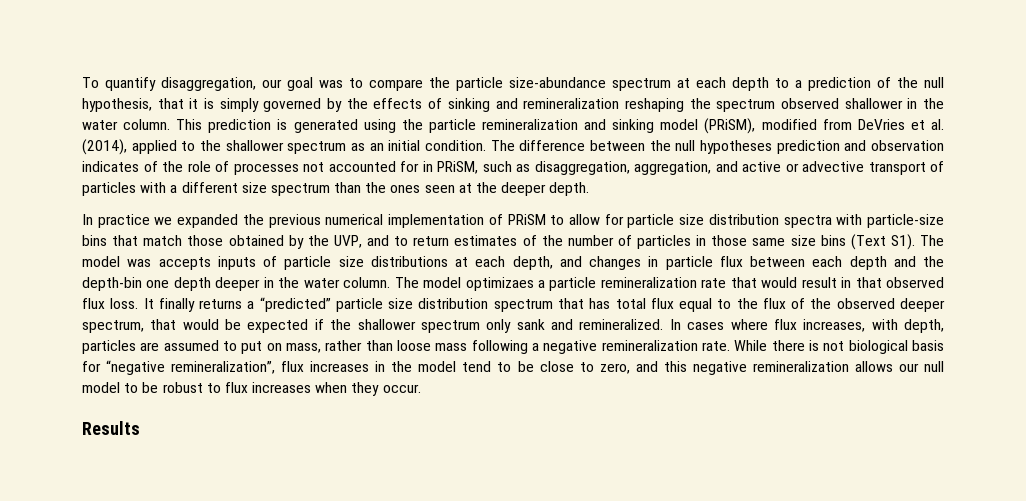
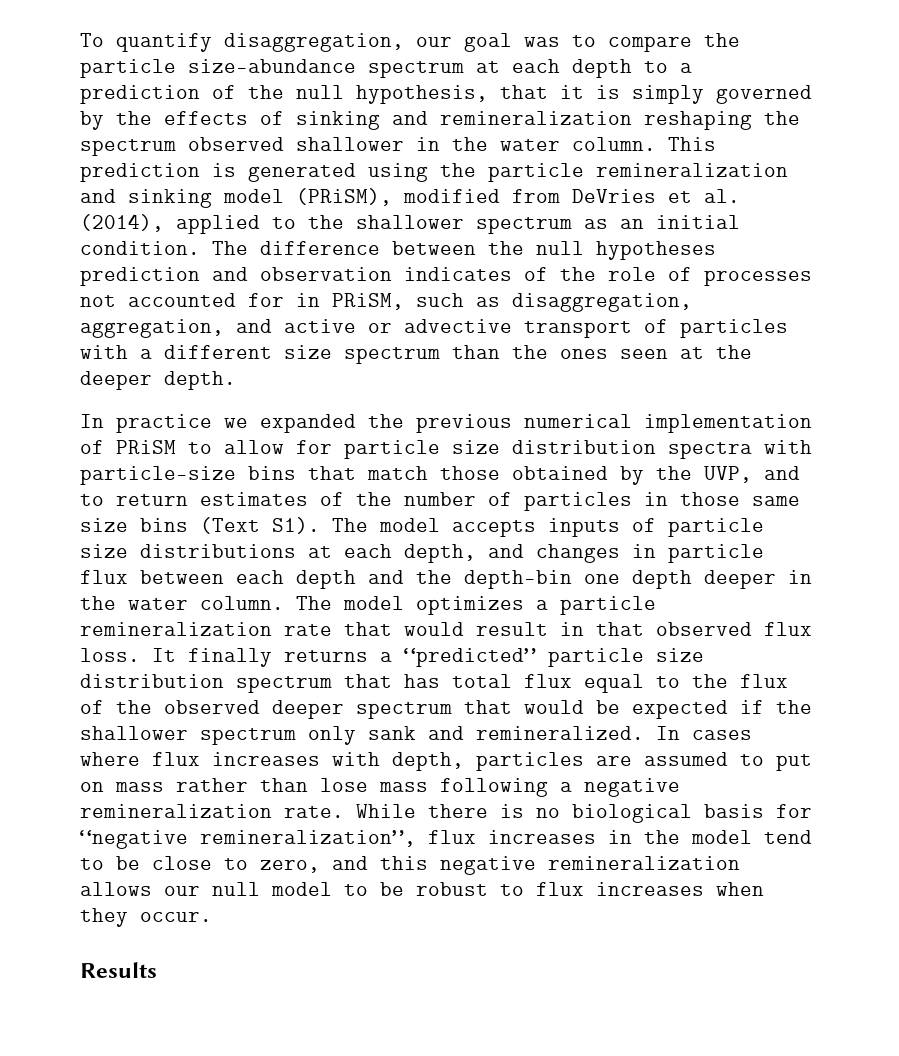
- In practice we expanded the previous numerical implementation of PRiSM to allow for particle size distribution spectra with particle-size bins that match those obtained by the UVP, and to return estimates of the number of particles in those same size bins (Text S1). The model was accepts inputs of particle size distributions at each depth, and changes in particle flux between each depth and the depth-bin one depth deeper in the water column.
+ In practice we expanded the previous numerical implementation of PRiSM to allow for particle size distribution spectra with particle-size bins that match those obtained by the UVP, and to return estimates of the number of particles in those same size bins (Text S1). The model accepts inputs of particle size distributions at each depth, and changes in particle flux between each depth and the depth-bin one depth deeper in the water column.
- The model optimizaes a particle remineralization rate that would result in that observed flux loss.
+ The model optimizes a particle remineralization rate that would result in that observed flux loss.
- It finally returns a “predicted” particle size distribution spectrum that has total flux equal to the flux of the observed deeper spectrum, that would be expected if the shallower spectrum only sank and remineralized.
+ It finally returns a “predicted” particle size distribution spectrum that has total flux equal to the flux of the observed deeper spectrum that would be expected if the shallower spectrum only sank and remineralized.
- In cases where flux increases, with depth, particles are assumed to put on mass, rather than loose mass following a negative remineralization rate.
+ In cases where flux increases with depth, particles are assumed to put on mass rather than lose mass following a negative remineralization rate.
- While there is not biological basis for “negative remineralization”, flux increases in the model tend to be close to zero, and this negative remineralization allows our null model to be robust to flux increases when they occur.
+ While there is no biological basis for “negative remineralization”, flux increases in the model tend to be close to zero, and this negative remineralization allows our null model to be robust to flux increases when they occur.

